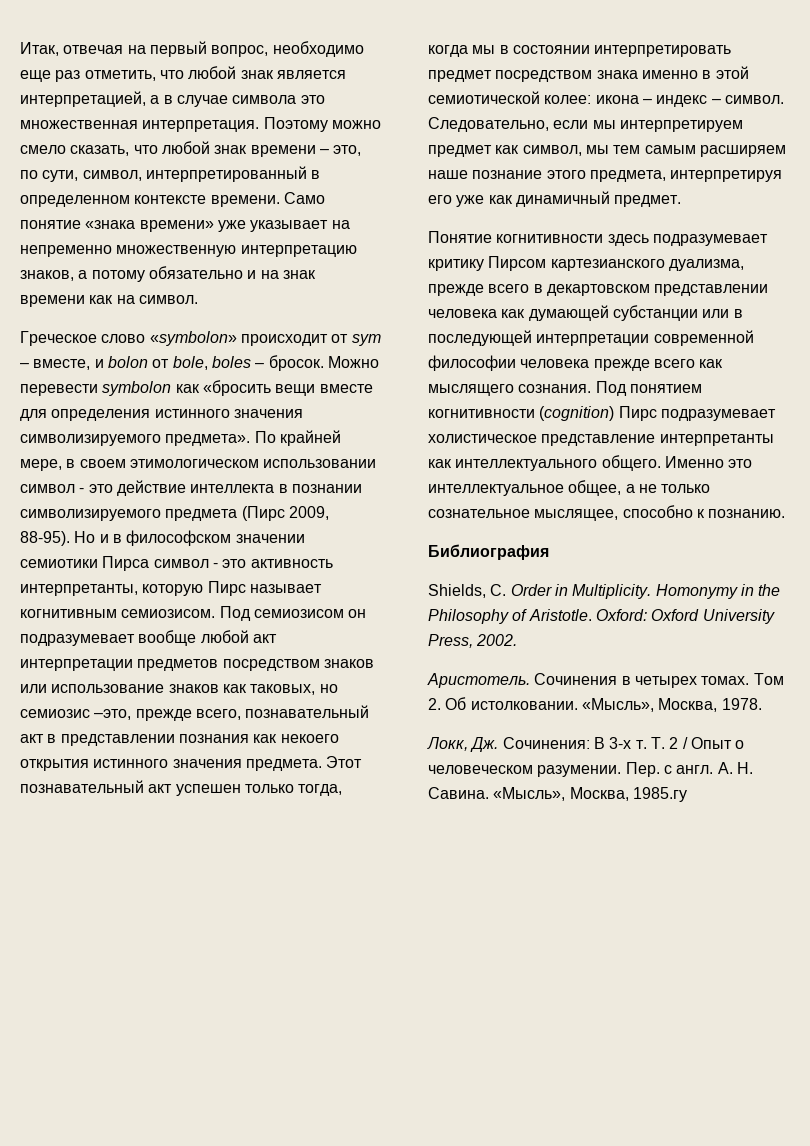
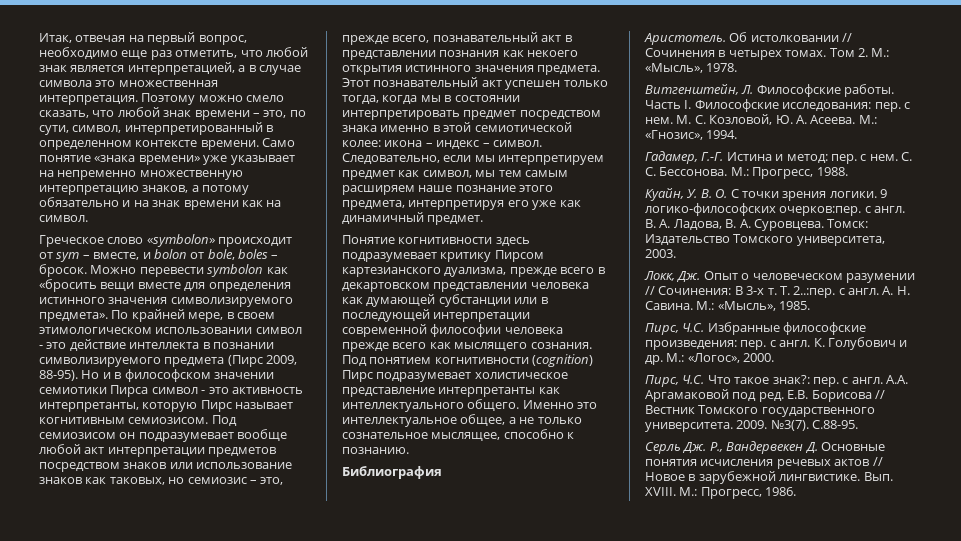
- Под семиозисом он подразумевает вообще любой акт интерпретации предметов посредством знаков или использование знаков как таковых, но семиозис –это, прежде всего, познавательный акт в представлении познания как некоего открытия истинного значения предмета.
+ Под семиозисом он подразумевает вообще любой акт интерпретации предметов посредством знаков или использование знаков как таковых, но семиозис – это, прежде всего, познавательный акт в представлении познания как некоего открытия истинного значения предмета.
- Shields, C. Order in Multiplicity. Homonymy in the Philosophy of Aristotle. Oxford: Oxford University Press, 2002.
- Аристотель. Сочинения в четырех томах.
+ Аристотель. Об истолковании // Сочинения в четырех томах.
- Том 2. Об истолковании. «Мысль», Москва, 1978.
- Локк, Дж. Сочинения: В 3-х т. Т. 2 / Опыт о человеческом разумении. Пер. с англ.
+ Том 2. М.: «Мысль», 1978.
+ Витгенштейн, Л. Философские работы. Часть I. Философские исследования: пер. с нем. М. С. Козловой, Ю. А. Асеева. М.: «Гнозис», 1994.
+ Гадамер, Г.-Г. Истина и метод: пер. с нем. С. С. Бессонова. М.: Прогресс, 1988.
+ Куайн, У. В. О. С точки зрения логики. 9 логико-философских очерков:пер. с англ. В. А. Ладова, В. А. Суровцева. Томск: Издательство Томского университета, 2003.
+ Локк, Дж. Опыт о человеческом разумении // Сочинения: В 3-х т. Т. 2..:пер. с англ.
- «Мысль», Москва, 1985.гу
+ М.: «Мысль», 1985.
+ Пирс, Ч.С. Избранные философские произведения: пер. с англ. К. Голубович и др. М.: «Логос», 2000.
+ Пирс, Ч.С. Что такое знак?: пер. с англ. А.А. Аргамаковой под ред. Е.В. Борисова // Вестник Томского государственного университета. 2009. №3(7). С.88-95.
+ Серль Дж. Р., Вандервекен Д. Основные понятия исчисления речевых актов // Новое в зарубежной лингвистике. Вып. XVIII. М.: Прогресс, 1986.

